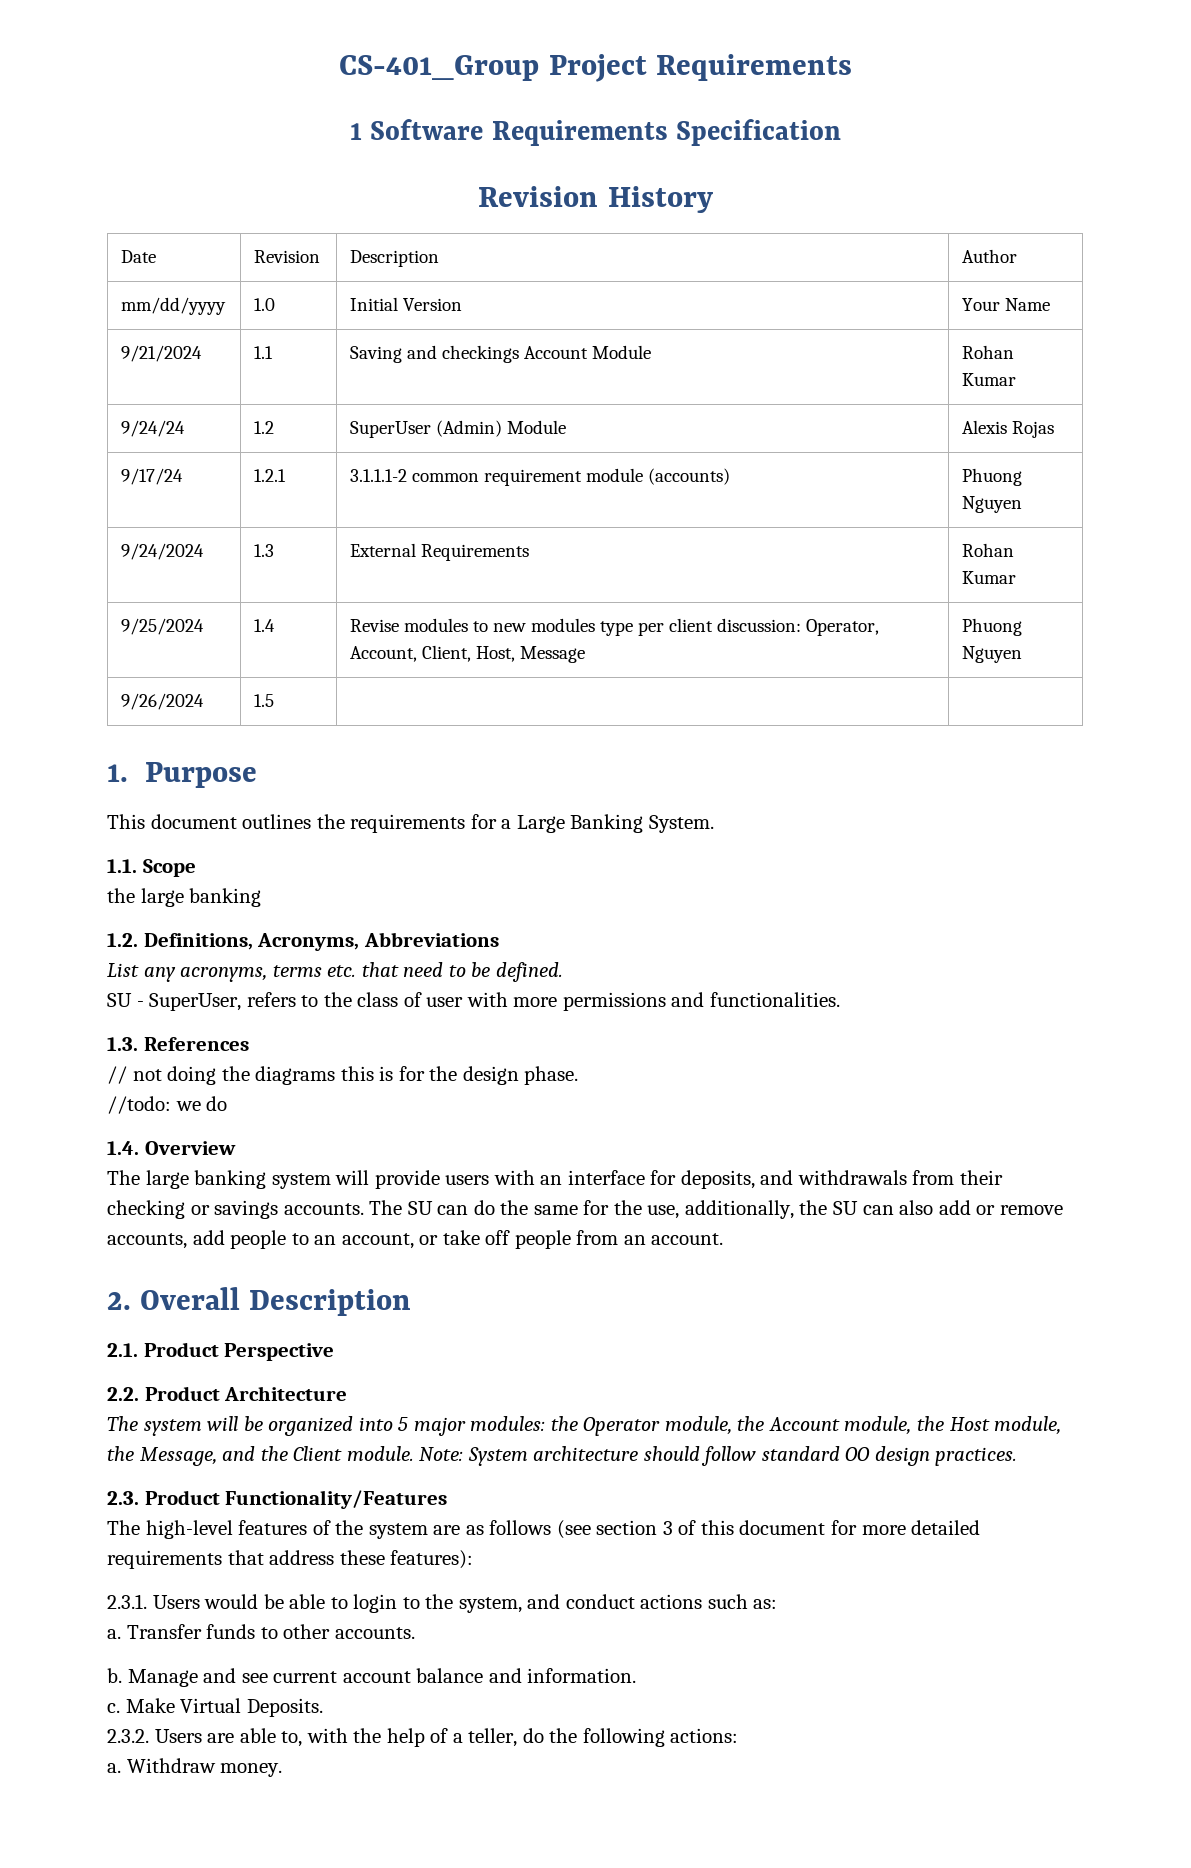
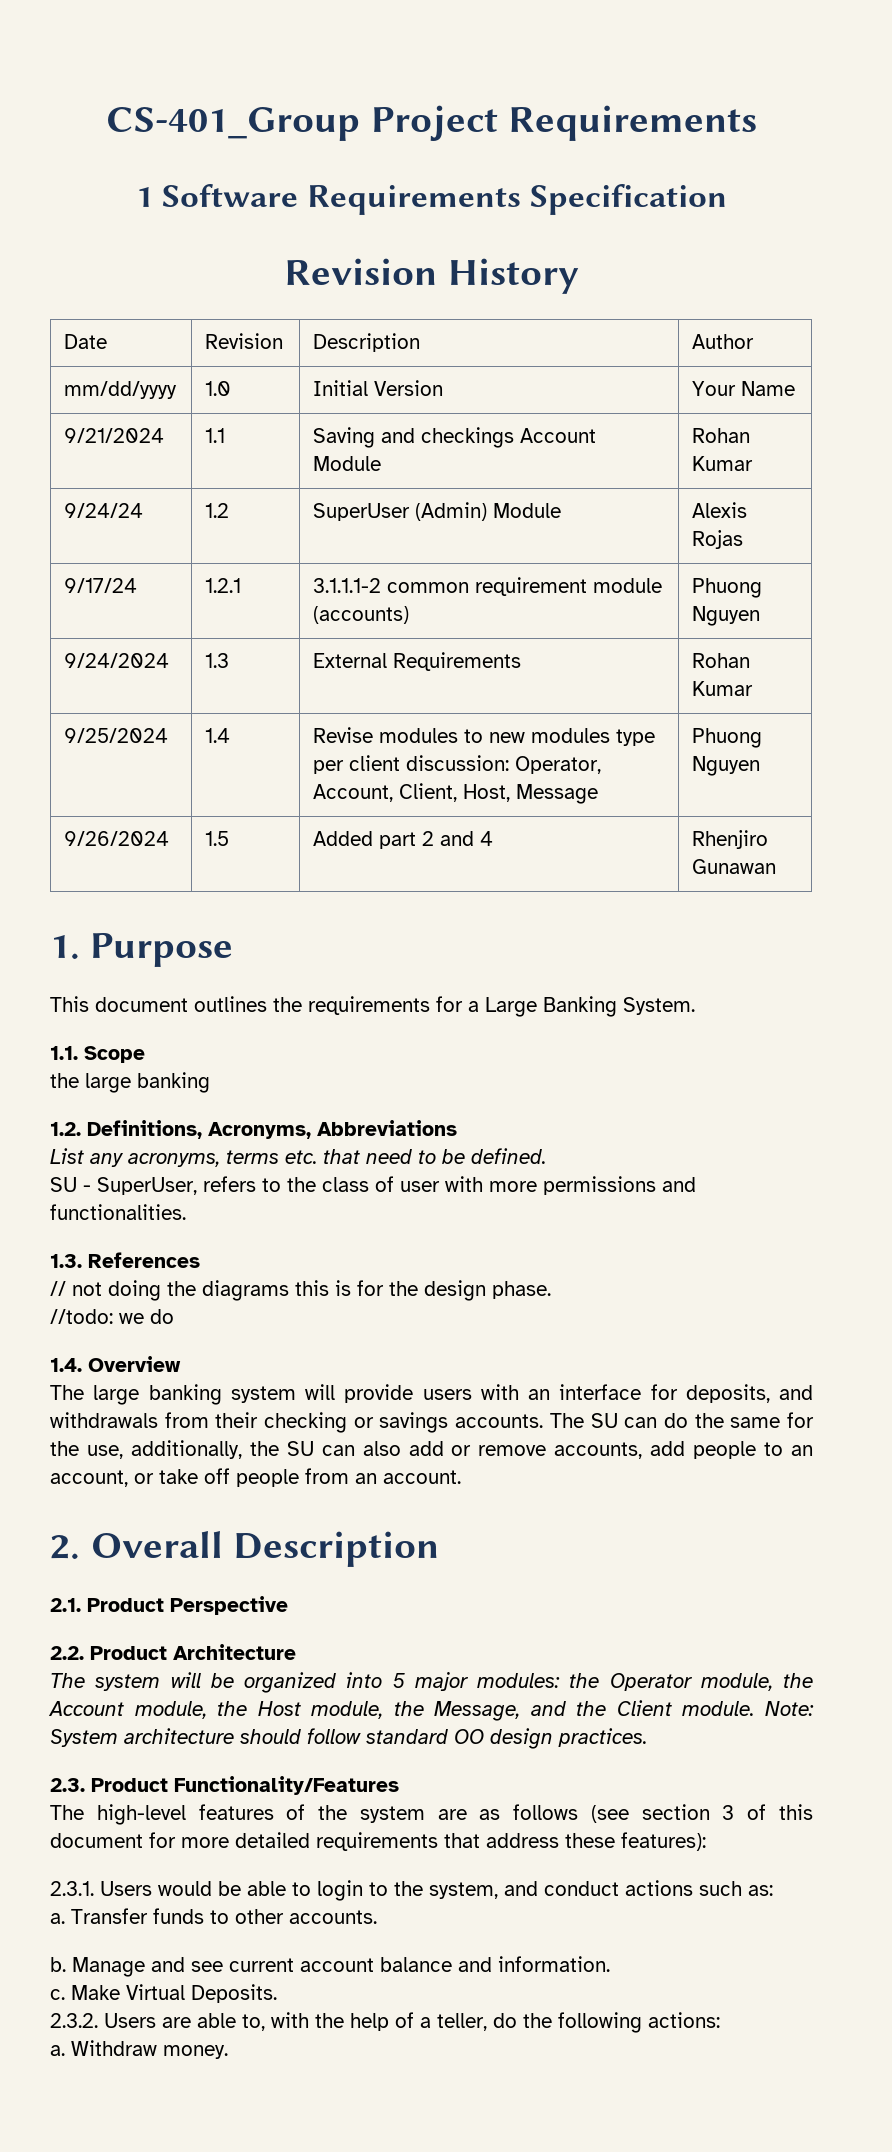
- 9/26/2024 | 1.5 | |
+ 9/26/2024 | 1.5 | Added part 2 and 4 | Rhenjiro Gunawan

